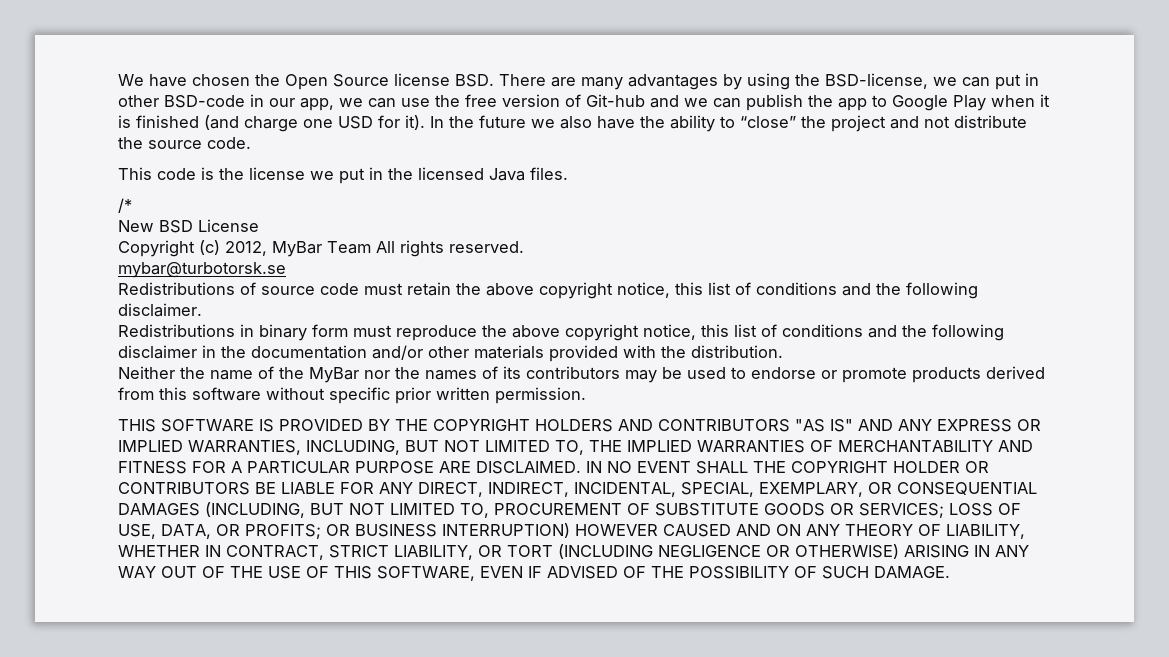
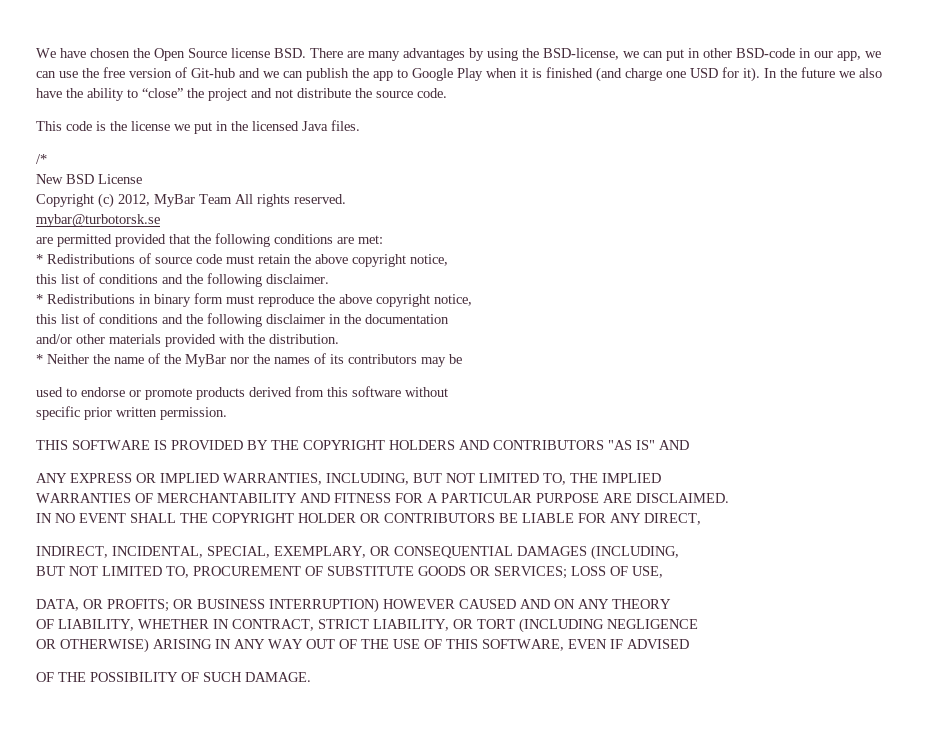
- Redistributions of source code must retain the above copyright notice, this list of conditions and the following disclaimer.
+ are permitted provided that the following conditions are met:
+ * Redistributions of source code must retain the above copyright notice,
+ this list of conditions and the following disclaimer.
- Redistributions in binary form must reproduce the above copyright notice, this list of conditions and the following disclaimer in the documentation and/or other materials provided with the distribution.
+ * Redistributions in binary form must reproduce the above copyright notice,
+ this list of conditions and the following disclaimer in the documentation
+ and/or other materials provided with the distribution.
- Neither the name of the MyBar nor the names of its contributors may be used to endorse or promote products derived from this software without specific prior written permission.
+ * Neither the name of the MyBar nor the names of its contributors may be
+ used to endorse or promote products derived from this software without
+ specific prior written permission.
- THIS SOFTWARE IS PROVIDED BY THE COPYRIGHT HOLDERS AND CONTRIBUTORS "AS IS" AND ANY EXPRESS OR IMPLIED WARRANTIES, INCLUDING, BUT NOT LIMITED TO, THE IMPLIED WARRANTIES OF MERCHANTABILITY AND FITNESS FOR A PARTICULAR PURPOSE ARE DISCLAIMED. IN NO EVENT SHALL THE COPYRIGHT HOLDER OR CONTRIBUTORS BE LIABLE FOR ANY DIRECT, INDIRECT, INCIDENTAL, SPECIAL, EXEMPLARY, OR CONSEQUENTIAL DAMAGES (INCLUDING, BUT NOT LIMITED TO, PROCUREMENT OF SUBSTITUTE GOODS OR SERVICES;
+ THIS SOFTWARE IS PROVIDED BY THE COPYRIGHT HOLDERS AND CONTRIBUTORS "AS IS" AND
+ ANY EXPRESS OR IMPLIED WARRANTIES, INCLUDING, BUT NOT LIMITED TO, THE IMPLIED
+ WARRANTIES OF MERCHANTABILITY AND FITNESS FOR A PARTICULAR PURPOSE ARE DISCLAIMED.
+ IN NO EVENT SHALL THE COPYRIGHT HOLDER OR CONTRIBUTORS BE LIABLE FOR ANY DIRECT,
+ INDIRECT, INCIDENTAL, SPECIAL, EXEMPLARY, OR CONSEQUENTIAL DAMAGES (INCLUDING,
+ BUT NOT LIMITED TO, PROCUREMENT OF SUBSTITUTE GOODS OR SERVICES;
- LOSS OF USE, DATA, OR PROFITS;
+ LOSS OF USE,
+ DATA, OR PROFITS;
- OR BUSINESS INTERRUPTION) HOWEVER CAUSED AND ON ANY THEORY OF LIABILITY, WHETHER IN CONTRACT, STRICT LIABILITY, OR TORT (INCLUDING NEGLIGENCE OR OTHERWISE) ARISING IN ANY WAY OUT OF THE USE OF THIS SOFTWARE, EVEN IF ADVISED OF THE POSSIBILITY OF SUCH DAMAGE.
+ OR BUSINESS INTERRUPTION) HOWEVER CAUSED AND ON ANY THEORY
+ OF LIABILITY, WHETHER IN CONTRACT, STRICT LIABILITY, OR TORT (INCLUDING NEGLIGENCE
+ OR OTHERWISE) ARISING IN ANY WAY OUT OF THE USE OF THIS SOFTWARE, EVEN IF ADVISED
+ OF THE POSSIBILITY OF SUCH DAMAGE.

